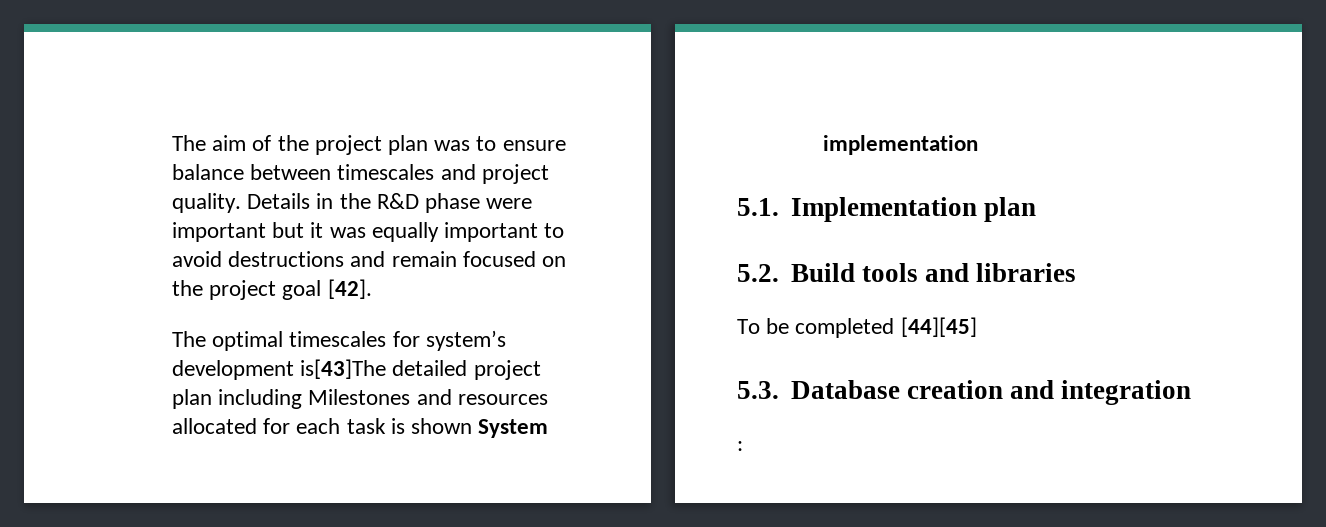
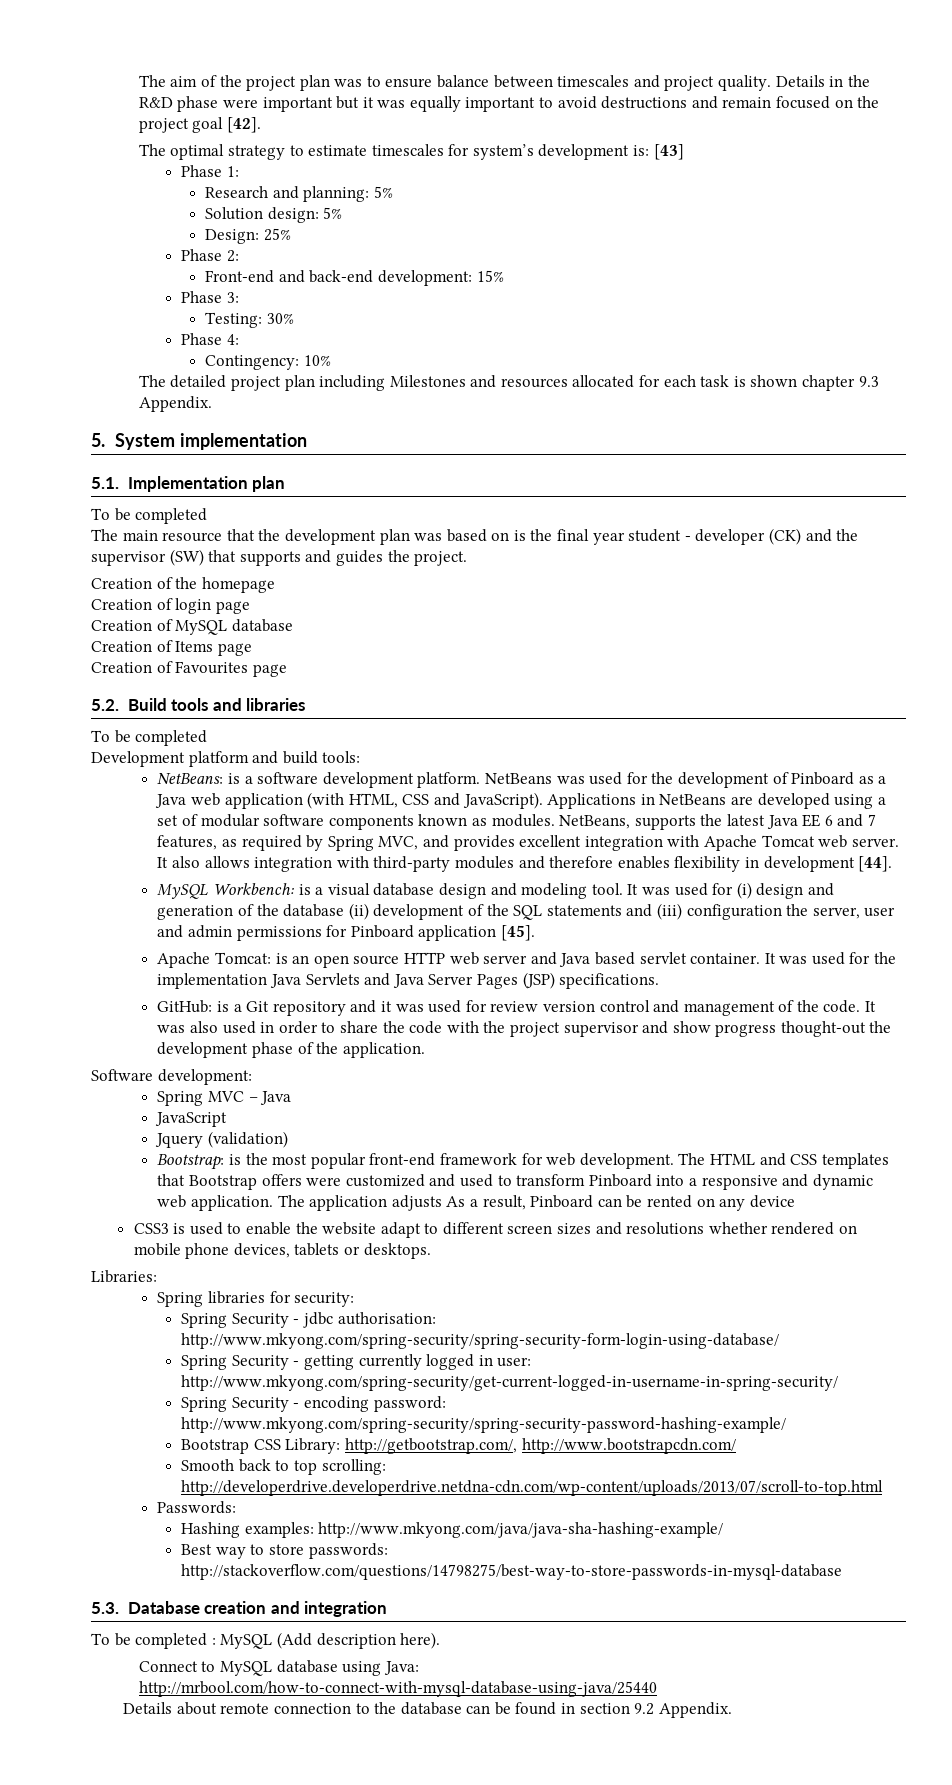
- The optimal timescales for system’s development is[43]The detailed project plan including Milestones and resources allocated for each task is shown System implementation
+ The optimal strategy to estimate timescales for system’s development is: [43]
+ Phase 1:
+ Research and planning: 5%
+ Solution design: 5%
+ Design: 25%
+ Phase 2:
+ Front-end and back-end development: 15%
+ Phase 3:
+ Testing: 30%
+ Phase 4:
+ Contingency: 10%
+ The detailed project plan including Milestones and resources allocated for each task is shown chapter 9.3 Appendix.
+ 5. System implementation
  5.1. Implementation plan
+ To be completed
+ The main resource that the development plan was based on is the final year student - developer (CK) and the supervisor (SW) that supports and guides the project.
+ Creation of the homepage
+ Creation of login page
+ Creation of MySQL database
+ Creation of Items page
+ Creation of Favourites page
  5.2. Build tools and libraries
- To be completed [44][45]
+ To be completed
+ Development platform and build tools:
+ NetBeans: is a software development platform. NetBeans was used for the development of Pinboard as a Java web application (with HTML, CSS and JavaScript). Applications in NetBeans are developed using a set of modular software components known as modules. NetBeans, supports the latest Java EE 6 and 7 features, as required by Spring MVC, and provides excellent integration with Apache Tomcat web server. It also allows integration with third-party modules and therefore enables flexibility in development [44].
+ MySQL Workbench: is a visual database design and modeling tool. It was used for (i) design and generation of the database (ii) development of the SQL statements and (iii) configuration the server, user and admin permissions for Pinboard application [45].
+ Apache Tomcat: is an open source HTTP web server and Java based servlet container. It was used for the implementation Java Servlets and Java Server Pages (JSP) specifications.
+ GitHub: is a Git repository and it was used for review version control and management of the code. It was also used in order to share the code with the project supervisor and show progress thought-out the development phase of the application.
+ Software development:
+ Spring MVC – Java
+ JavaScript
+ Jquery (validation)
+ Bootstrap: is the most popular front-end framework for web development. The HTML and CSS templates that Bootstrap offers were customized and used to transform Pinboard into a responsive and dynamic web application. The application adjusts As a result, Pinboard can be rented on any device
+ CSS3 is used to enable the website adapt to different screen sizes and resolutions whether rendered on mobile phone devices, tablets or desktops.
+ Libraries:
+ Spring libraries for security:
+ Spring Security - jdbc authorisation: http://www.mkyong.com/spring-security/spring-security-form-login-using-database/
+ Spring Security - getting currently logged in user: http://www.mkyong.com/spring-security/get-current-logged-in-username-in-spring-security/
+ Spring Security - encoding password: http://www.mkyong.com/spring-security/spring-security-password-hashing-example/
+ Bootstrap CSS Library: http://getbootstrap.com/, http://www.bootstrapcdn.com/
+ Smooth back to top scrolling: http://developerdrive.developerdrive.netdna-cdn.com/wp-content/uploads/2013/07/scroll-to-top.html
+ Passwords:
+ Hashing examples: http://www.mkyong.com/java/java-sha-hashing-example/
+ Best way to store passwords: http://stackoverflow.com/questions/14798275/best-way-to-store-passwords-in-mysql-database
- :
+ To be completed : MySQL (Add description here).
+ Connect to MySQL database using Java: http://mrbool.com/how-to-connect-with-mysql-database-using-java/25440
+ Details about remote connection to the database can be found in section 9.2 Appendix.

